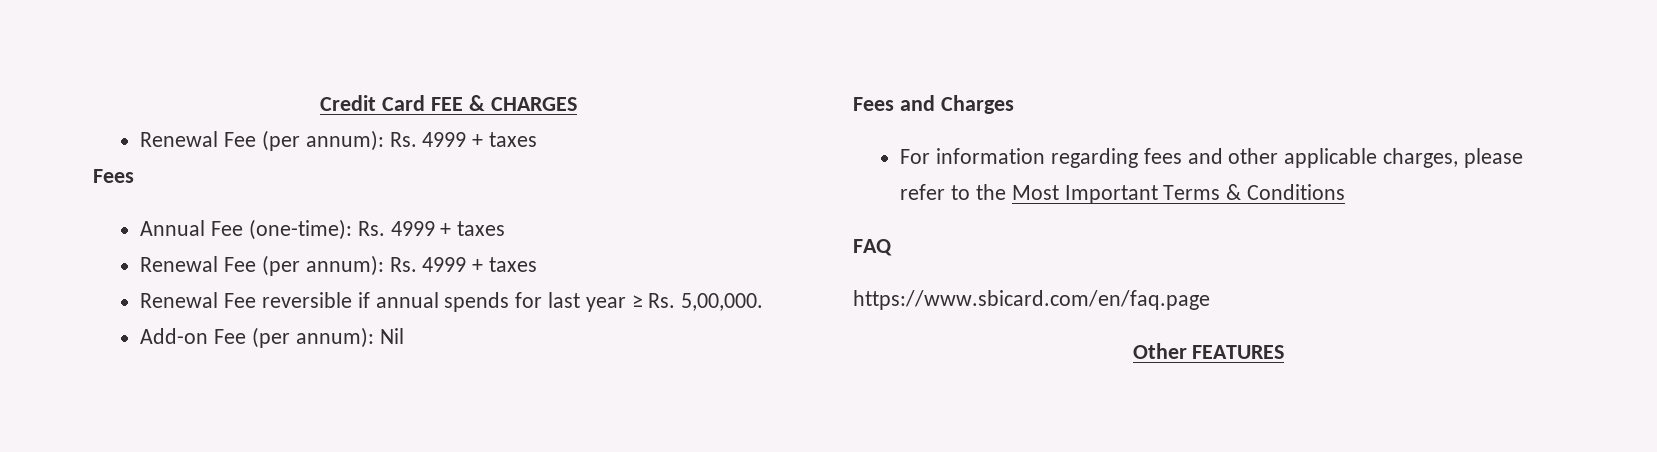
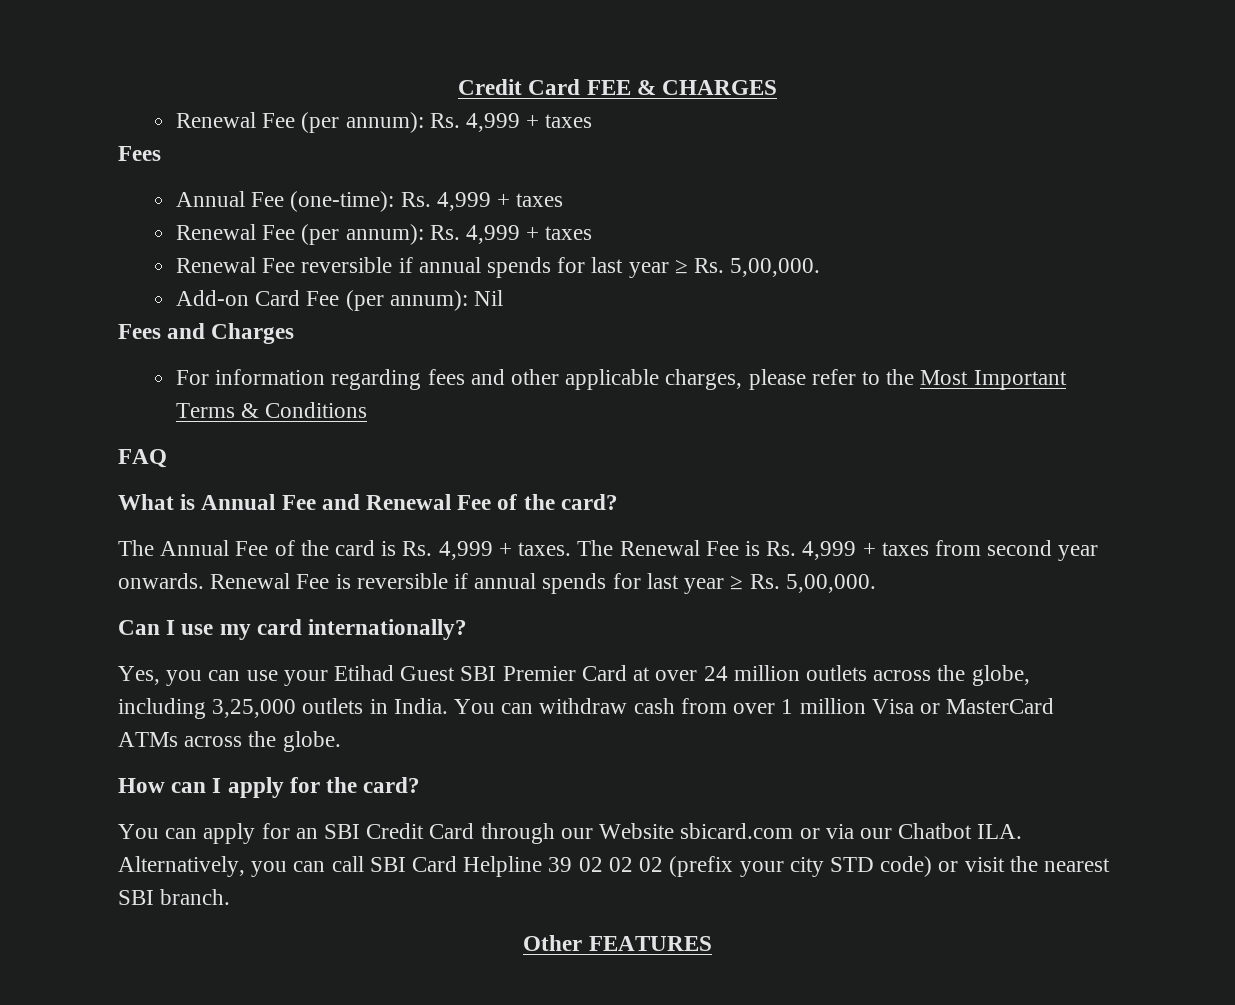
  Credit Card FEE & CHARGES
- Renewal Fee (per annum): Rs. 4999 + taxes
+ Renewal Fee (per annum): Rs. 4,999 + taxes
- Annual Fee (one-time): Rs. 4999 + taxes
- Renewal Fee (per annum): Rs. 4999 + taxes
+ Annual Fee (one-time): Rs. 4,999 + taxes
+ Renewal Fee (per annum): Rs. 4,999 + taxes
- Add-on Fee (per annum): Nil
+ Add-on Card Fee (per annum): Nil
- https://www.sbicard.com/en/faq.page
+ What is Annual Fee and Renewal Fee of the card?
+ The Annual Fee of the card is Rs. 4,999 + taxes. The Renewal Fee is Rs. 4,999 + taxes from second year onwards. Renewal Fee is reversible if annual spends for last year ≥ Rs. 5,00,000.
+ Can I use my card internationally?
+ Yes, you can use your Etihad Guest SBI Premier Card at over 24 million outlets across the globe, including 3,25,000 outlets in India. You can withdraw cash from over 1 million Visa or MasterCard ATMs across the globe.
+ How can I apply for the card?
+ You can apply for an SBI Credit Card through our Website sbicard.com or via our Chatbot ILA. Alternatively, you can call SBI Card Helpline 39 02 02 02 (prefix your city STD code) or visit the nearest SBI branch.

